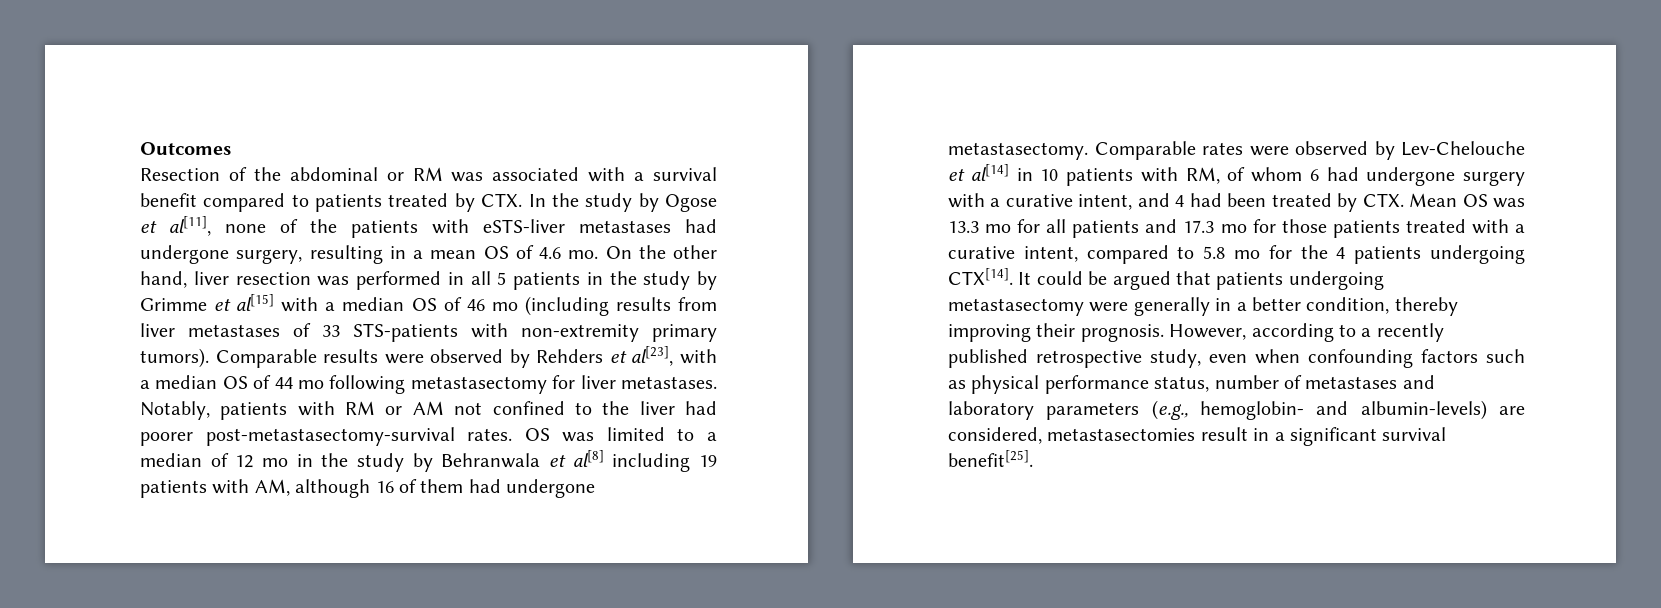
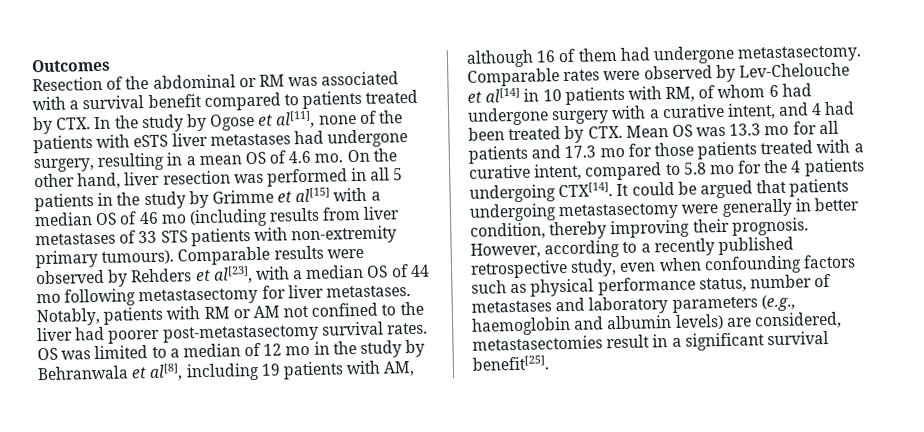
- Resection of the abdominal or RM was associated with a survival benefit compared to patients treated by CTX. In the study by Ogose et al[11], none of the patients with eSTS-liver metastases had undergone surgery, resulting in a mean OS of 4.6 mo.
+ Resection of the abdominal or RM was associated with a survival benefit compared to patients treated by CTX. In the study by Ogose et al[11], none of the patients with eSTS liver metastases had undergone surgery, resulting in a mean OS of 4.6 mo.
- On the other hand, liver resection was performed in all 5 patients in the study by Grimme et al[15] with a median OS of 46 mo (including results from liver metastases of 33 STS-patients with non-extremity primary tumors).
+ On the other hand, liver resection was performed in all 5 patients in the study by Grimme et al[15] with a median OS of 46 mo (including results from liver metastases of 33 STS patients with non-extremity primary tumours).
- Notably, patients with RM or AM not confined to the liver had poorer post-metastasectomy-survival rates.
+ Notably, patients with RM or AM not confined to the liver had poorer post-metastasectomy survival rates.
- OS was limited to a median of 12 mo in the study by Behranwala et al[8] including 19 patients with AM, although 16 of them had undergone metastasectomy.
+ OS was limited to a median of 12 mo in the study by Behranwala et al[8], including 19 patients with AM, although 16 of them had undergone metastasectomy.
- It could be argued that patients undergoing metastasectomy were generally in a better condition, thereby improving their prognosis.
+ It could be argued that patients undergoing metastasectomy were generally in better condition, thereby improving their prognosis.
- However, according to a recently published retrospective study, even when confounding factors such as physical performance status, number of metastases and laboratory parameters (e.g., hemoglobin- and albumin-levels) are considered, metastasectomies result in a significant survival benefit[25].
+ However, according to a recently published retrospective study, even when confounding factors such as physical performance status, number of metastases and laboratory parameters (e.g., haemoglobin and albumin levels) are considered, metastasectomies result in a significant survival benefit[25].

